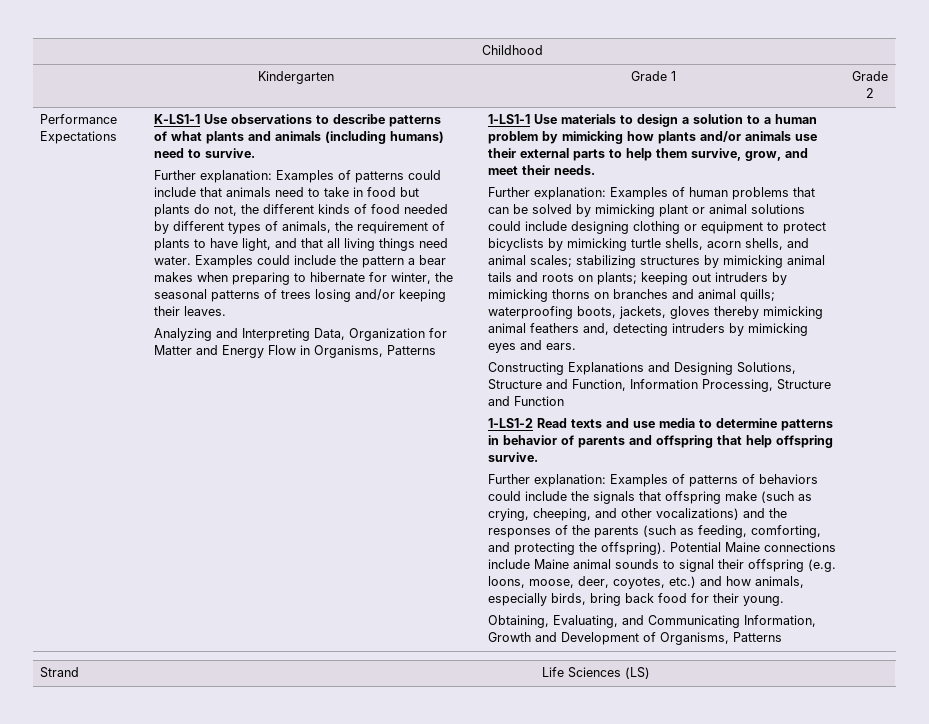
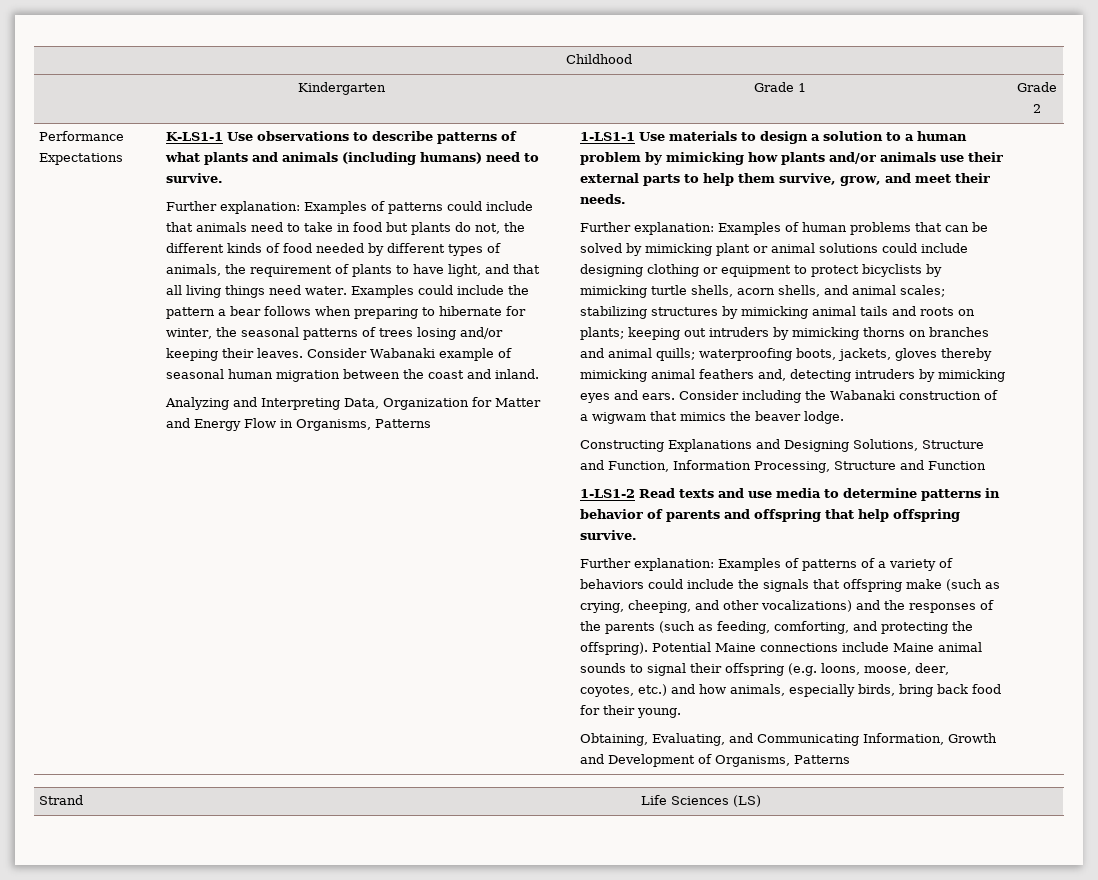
- Examples could include the pattern a bear makes when preparing to hibernate for winter, the seasonal patterns of trees losing and/or keeping their leaves.
+ Examples could include the pattern a bear follows when preparing to hibernate for winter, the seasonal patterns of trees losing and/or keeping their leaves. Consider Wabanaki example of seasonal human migration between the coast and inland.
+ Consider including the Wabanaki construction of a wigwam that mimics the beaver lodge.
- Further explanation: Examples of patterns of behaviors could include the signals that offspring make (such as crying, cheeping, and other vocalizations) and the responses of the parents (such as feeding, comforting, and protecting the offspring).
+ Further explanation: Examples of patterns of a variety of behaviors could include the signals that offspring make (such as crying, cheeping, and other vocalizations) and the responses of the parents (such as feeding, comforting, and protecting the offspring).

